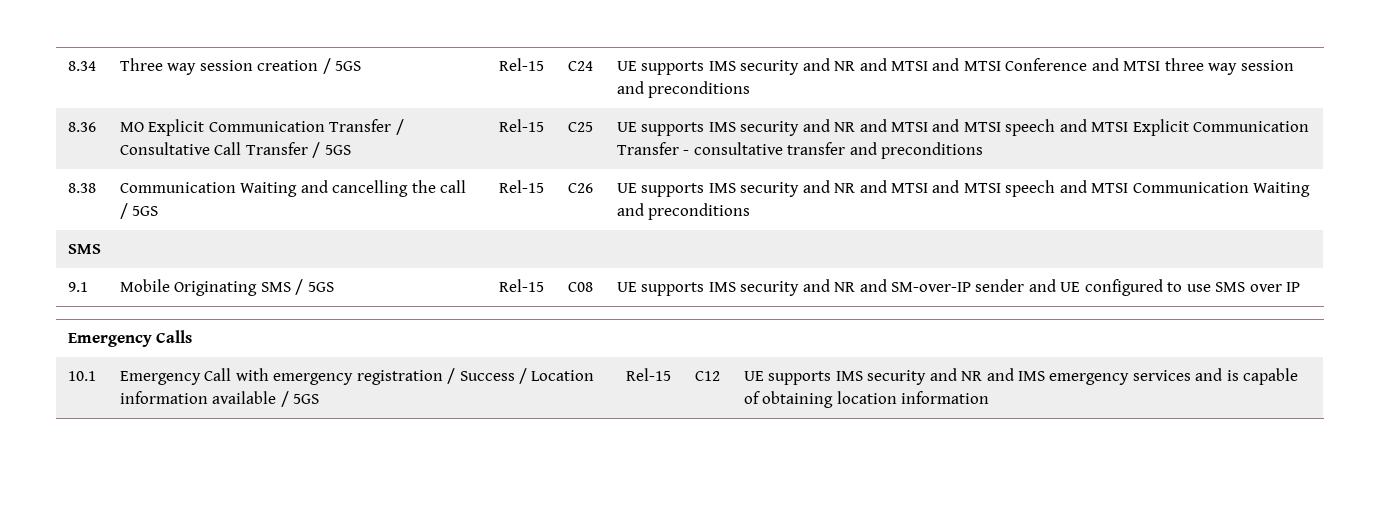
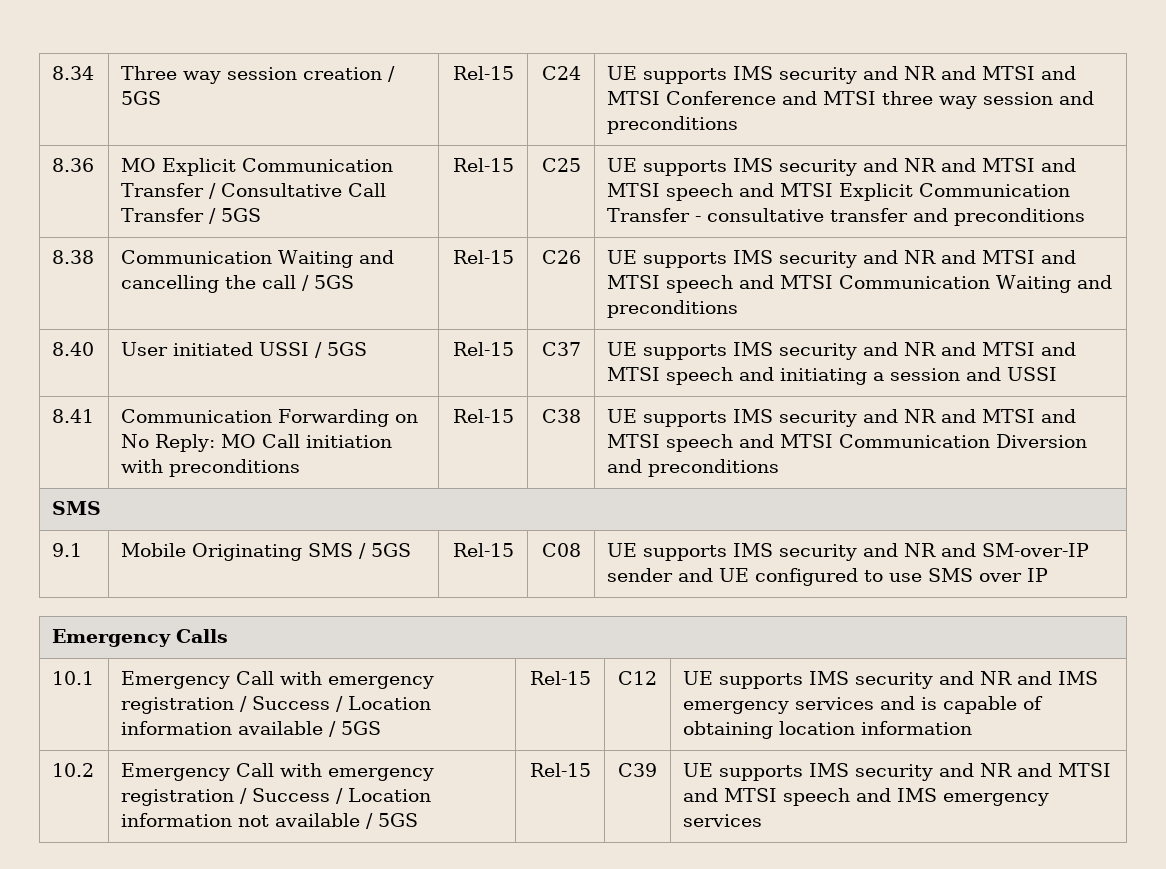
+ 8.40 | User initiated USSI / 5GS | Rel-15 | C37 | UE supports IMS security and NR and MTSI and MTSI speech and initiating a session and USSI
+ 8.41 | Communication Forwarding on No Reply: MO Call initiation with preconditions | Rel-15 | C38 | UE supports IMS security and NR and MTSI and MTSI speech and MTSI Communication Diversion and preconditions
+ 10.2 | Emergency Call with emergency registration / Success / Location information not available / 5GS | Rel-15 | C39 | UE supports IMS security and NR and MTSI and MTSI speech and IMS emergency services

